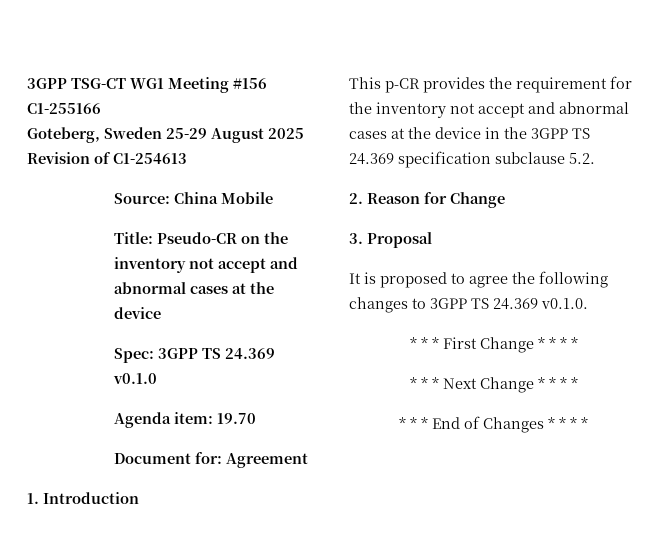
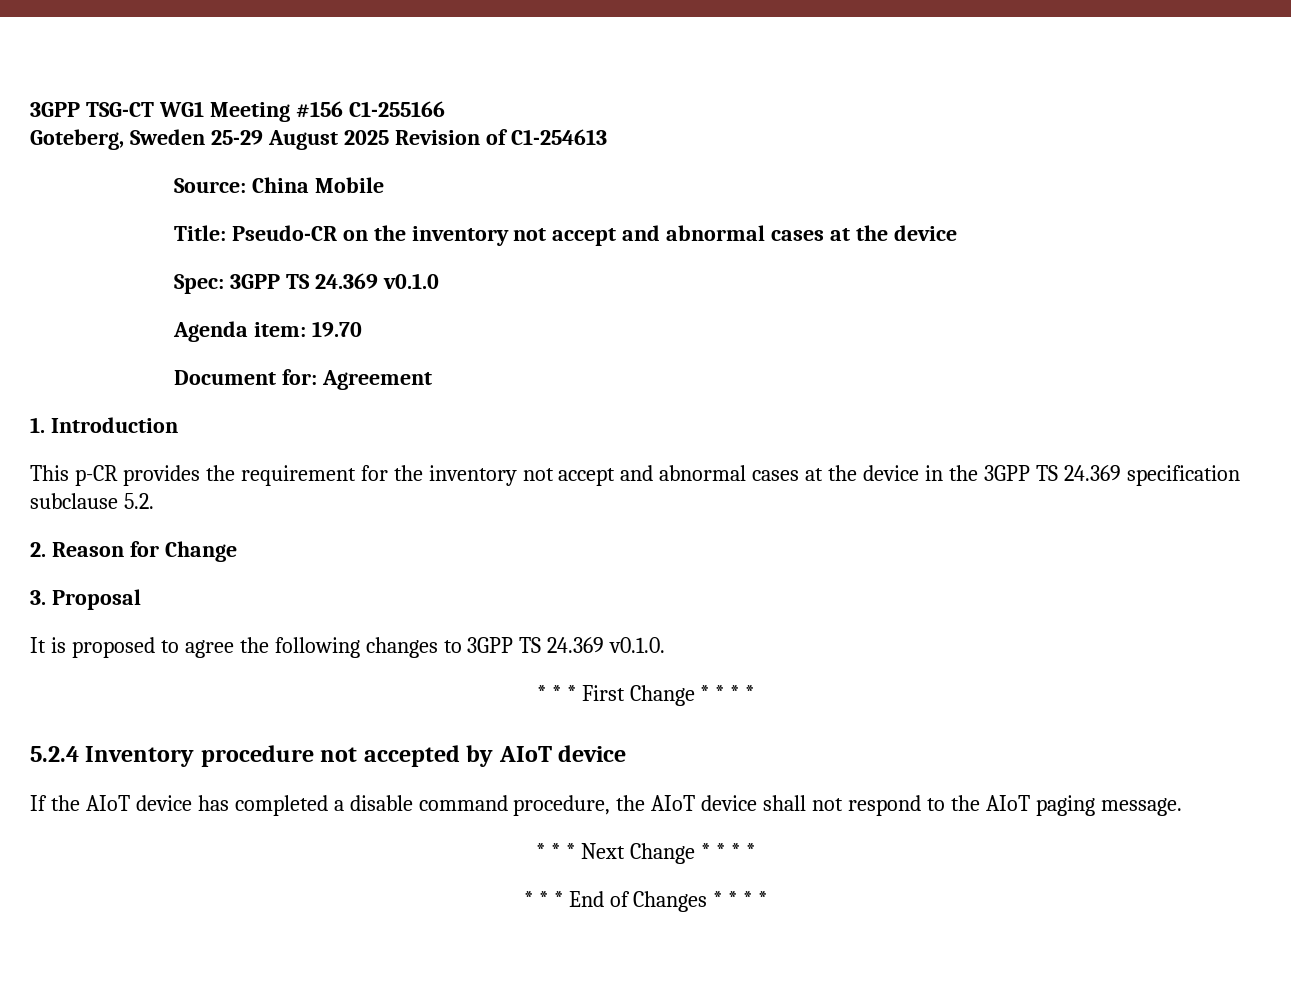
+ 5.2.4 Inventory procedure not accepted by AIoT device
+ If the AIoT device has completed a disable command procedure, the AIoT device shall not respond to the AIoT paging message.

